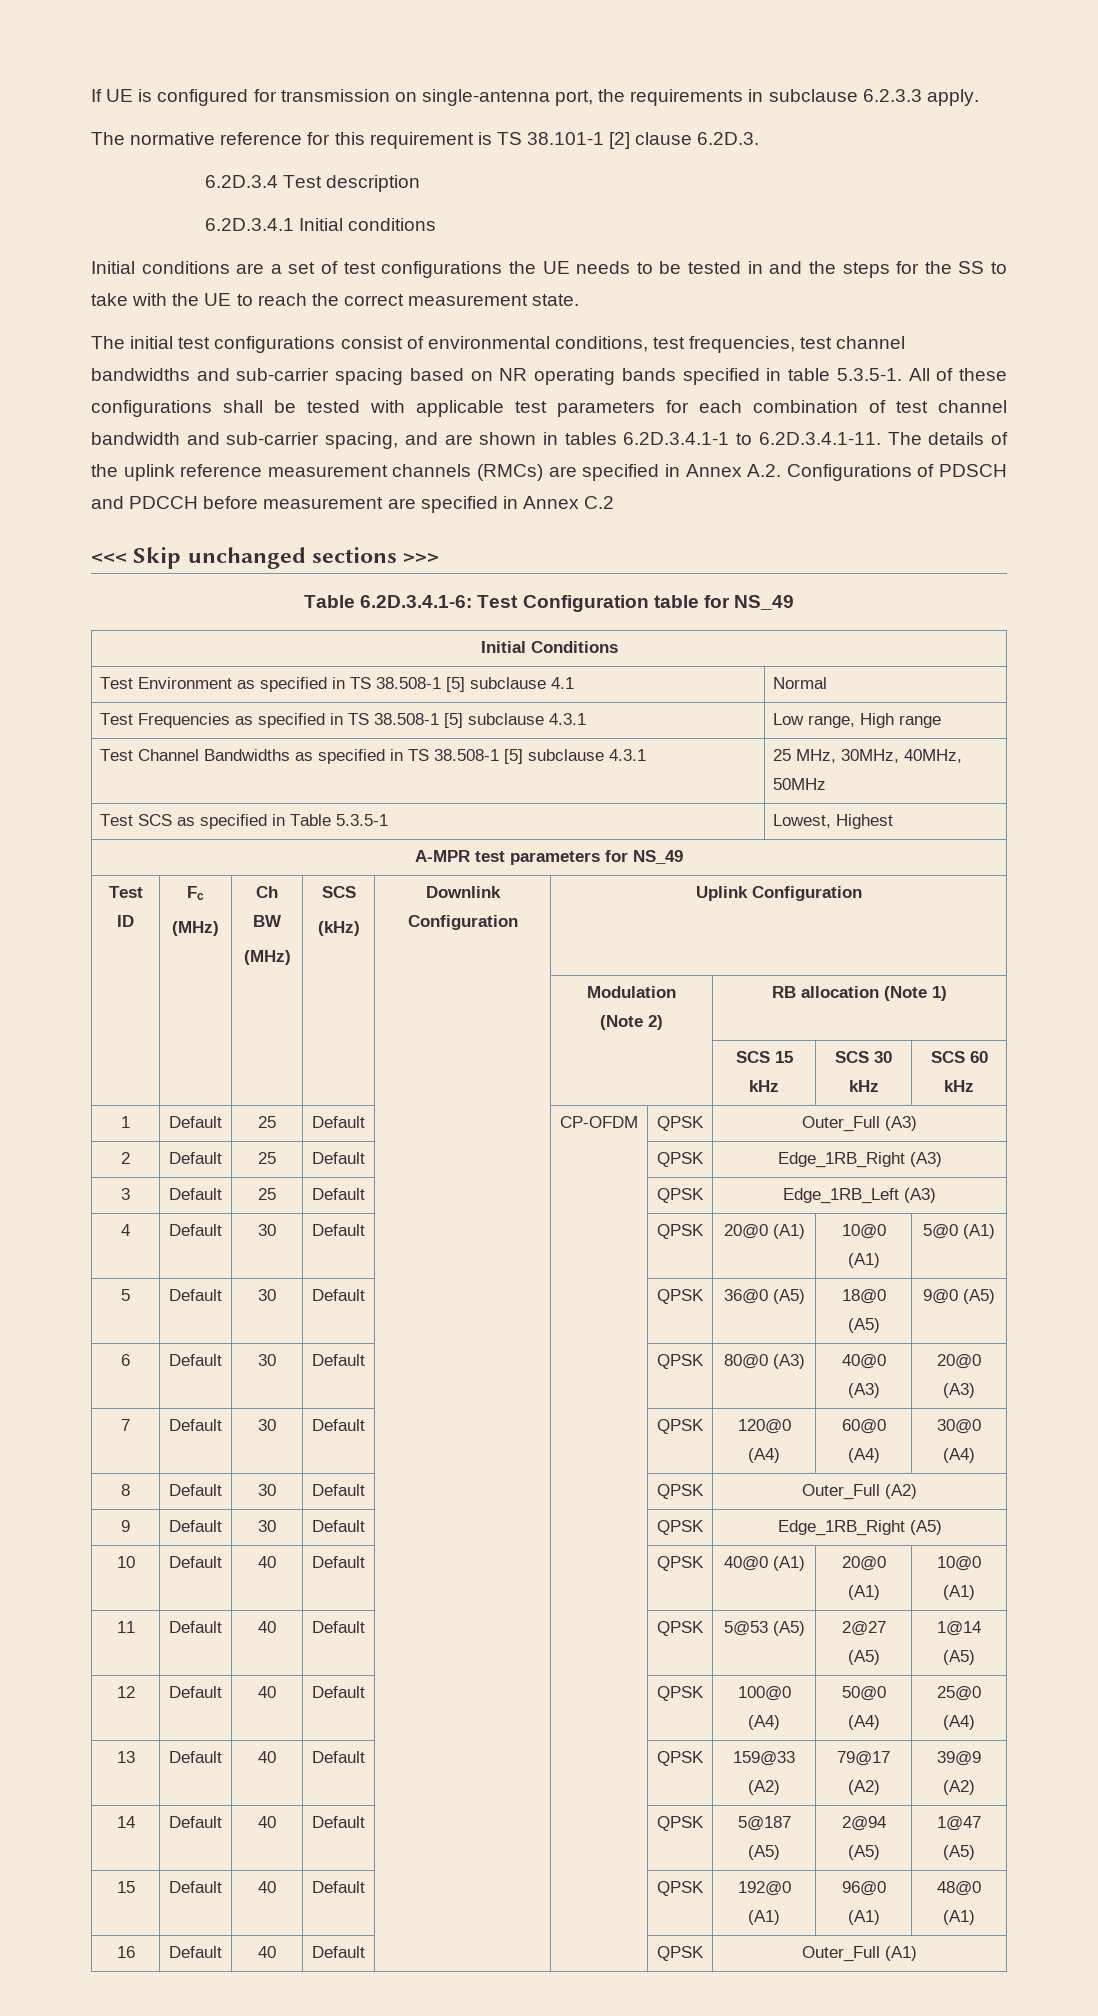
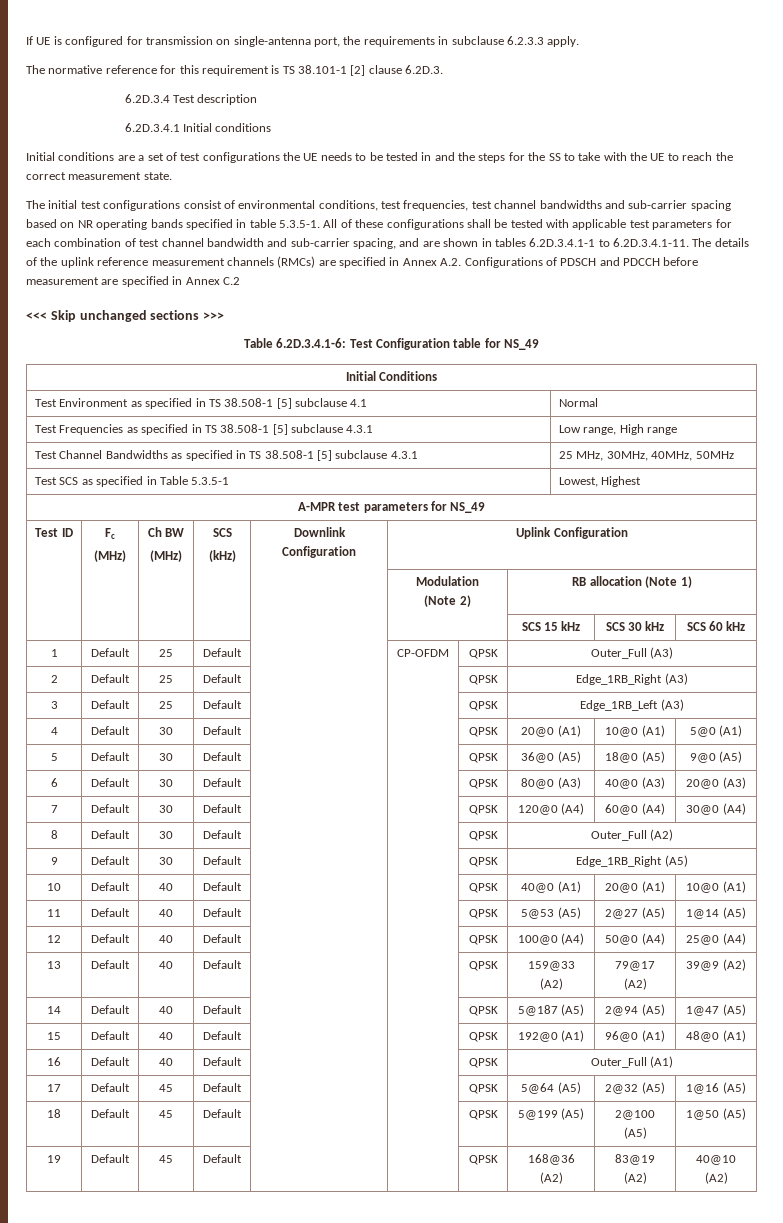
+ 17 | Default | 45 | Default | | | QPSK | 5@64 (A5) | 2@32 (A5) | 1@16 (A5)
+ 18 | Default | 45 | Default | | | QPSK | 5@199 (A5) | 2@100 (A5) | 1@50 (A5)
+ 19 | Default | 45 | Default | | | QPSK | 168@36 (A2) | 83@19 (A2) | 40@10 (A2)

